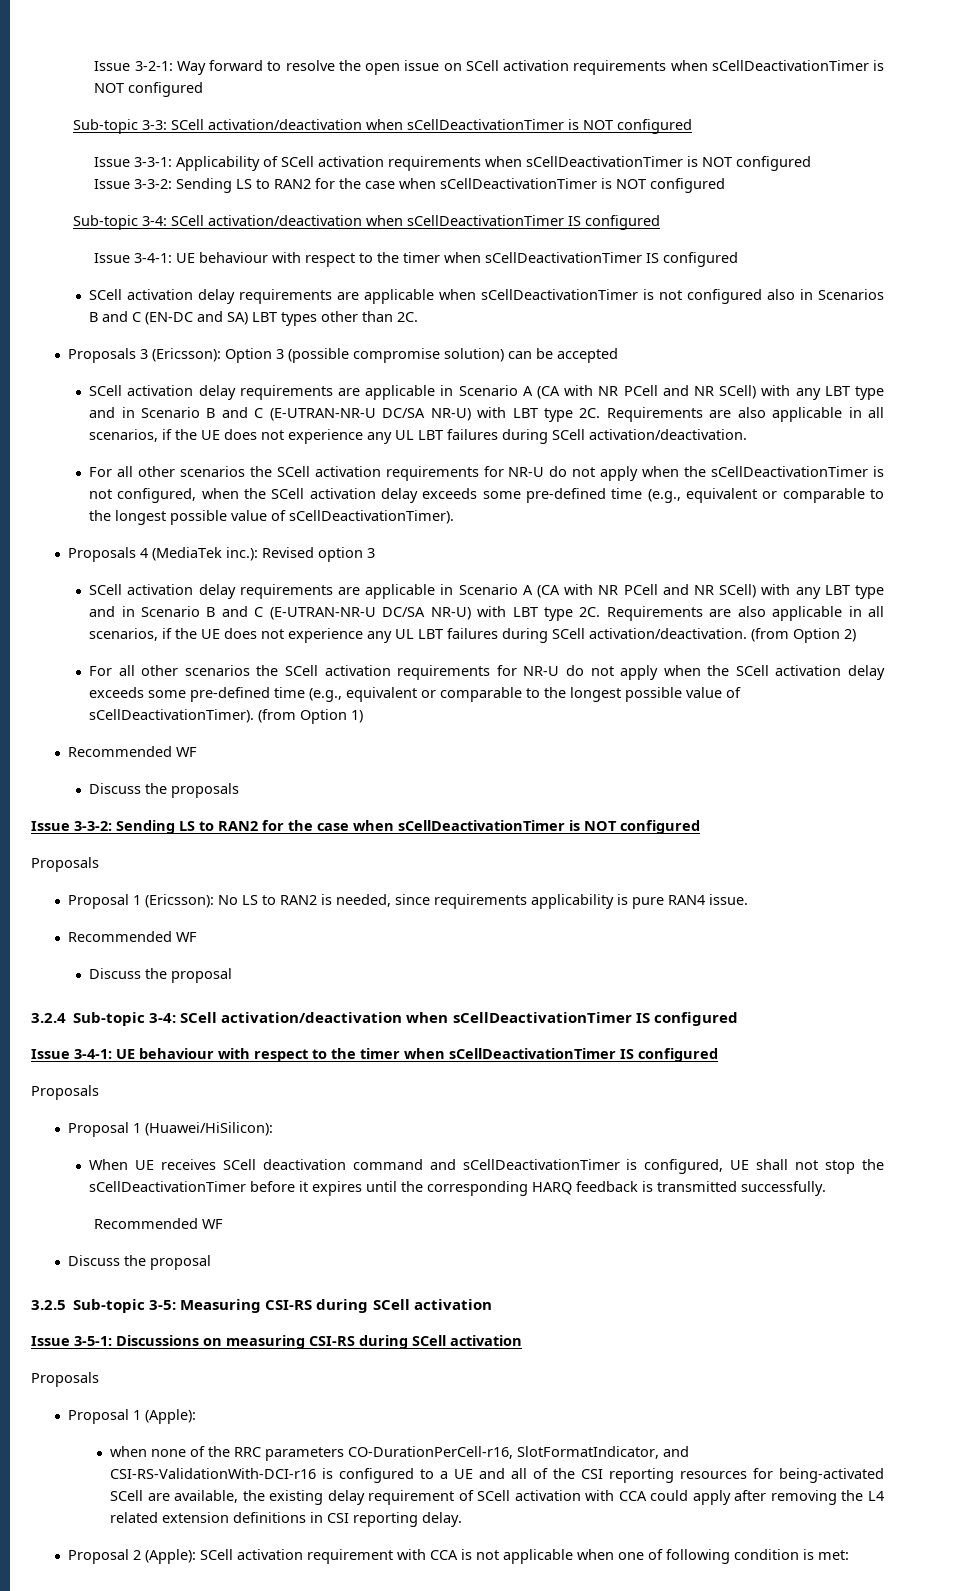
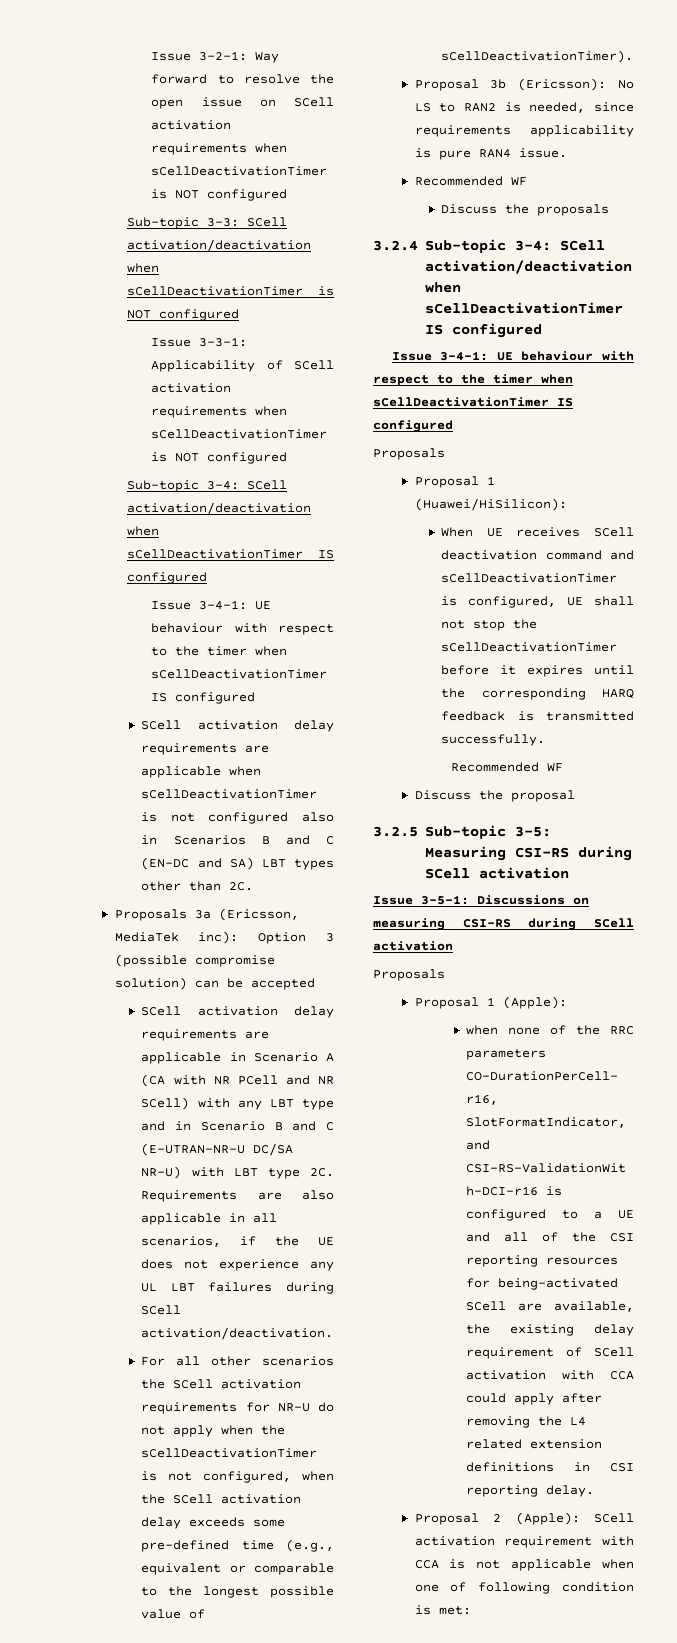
  Issue 3-3-1: Applicability of SCell activation requirements when sCellDeactivationTimer is NOT configured
- Issue 3-3-2: Sending LS to RAN2 for the case when sCellDeactivationTimer is NOT configured
- Proposals 3 (Ericsson): Option 3 (possible compromise solution) can be accepted
+ Proposals 3a (Ericsson, MediaTek inc): Option 3 (possible compromise solution) can be accepted
- Proposals 4 (MediaTek inc.): Revised option 3
- SCell activation delay requirements are applicable in Scenario A (CA with NR PCell and NR SCell) with any LBT type and in Scenario B and C (E-UTRAN-NR-U DC/SA NR-U) with LBT type 2C. Requirements are also applicable in all scenarios, if the UE does not experience any UL LBT failures during SCell activation/deactivation. (from Option 2)
- For all other scenarios the SCell activation requirements for NR-U do not apply when the SCell activation delay exceeds some pre-defined time (e.g., equivalent or comparable to the longest possible value of sCellDeactivationTimer). (from Option 1)
+ Proposal 3b (Ericsson): No LS to RAN2 is needed, since requirements applicability is pure RAN4 issue.
  Recommended WF
  Discuss the proposals
- Issue 3-3-2: Sending LS to RAN2 for the case when sCellDeactivationTimer is NOT configured
- Proposals
- Proposal 1 (Ericsson): No LS to RAN2 is needed, since requirements applicability is pure RAN4 issue.
- Recommended WF
- Discuss the proposal

